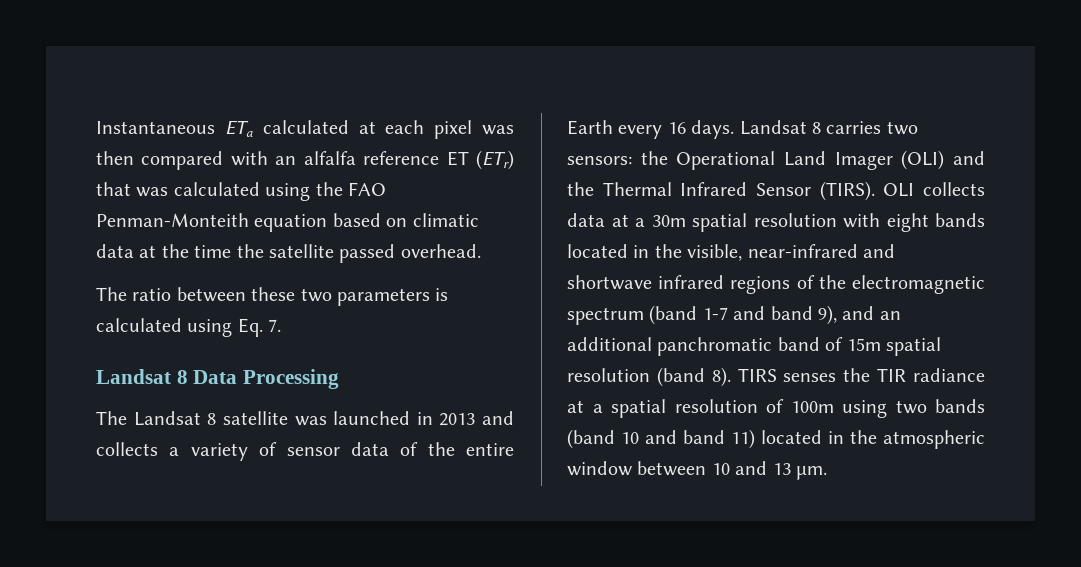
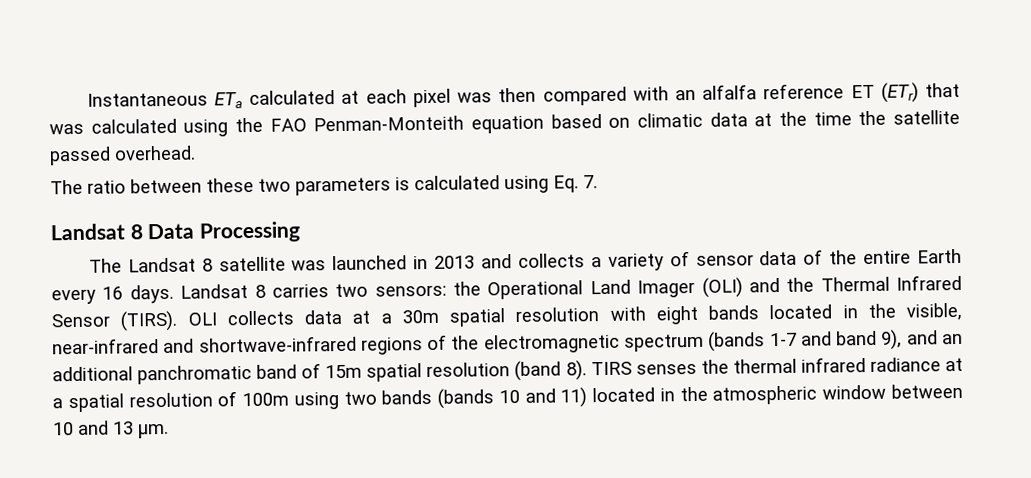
- OLI collects data at a 30m spatial resolution with eight bands located in the visible, near-infrared and shortwave infrared regions of the electromagnetic spectrum (band 1-7 and band 9), and an additional panchromatic band of 15m spatial resolution (band 8).
+ OLI collects data at a 30m spatial resolution with eight bands located in the visible, near-infrared and shortwave-infrared regions of the electromagnetic spectrum (bands 1-7 and band 9), and an additional panchromatic band of 15m spatial resolution (band 8).
- TIRS senses the TIR radiance at a spatial resolution of 100m using two bands (band 10 and band 11) located in the atmospheric window between 10 and 13 μm.
+ TIRS senses the thermal infrared radiance at a spatial resolution of 100m using two bands (bands 10 and 11) located in the atmospheric window between 10 and 13 μm.

